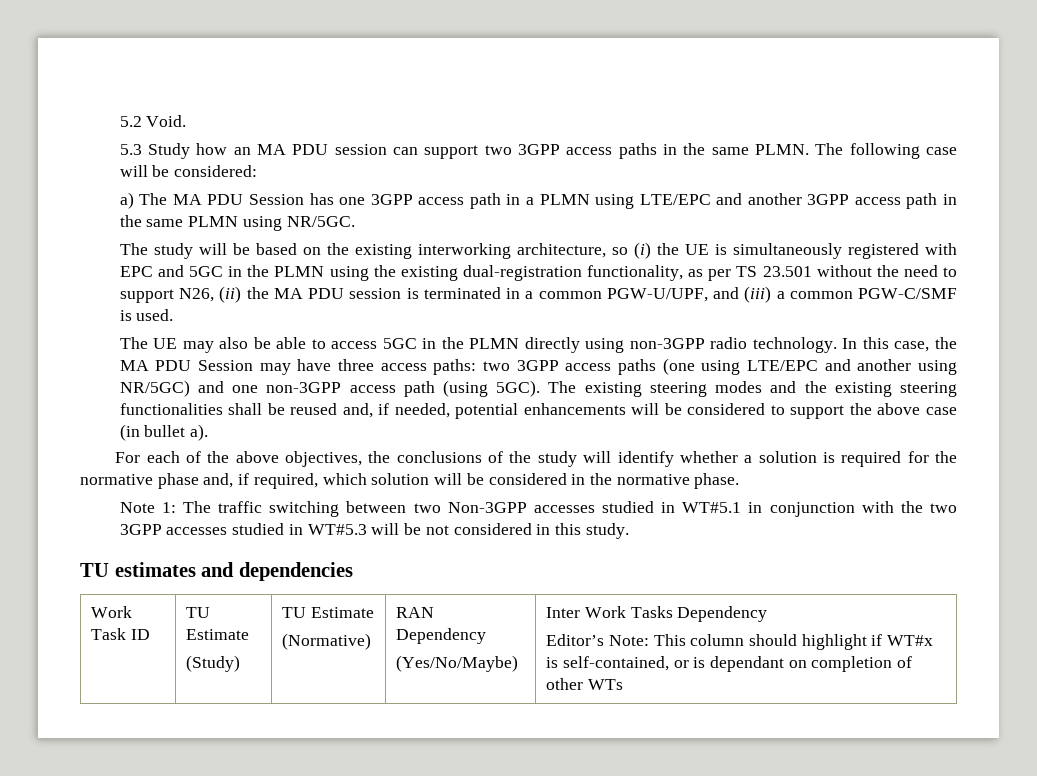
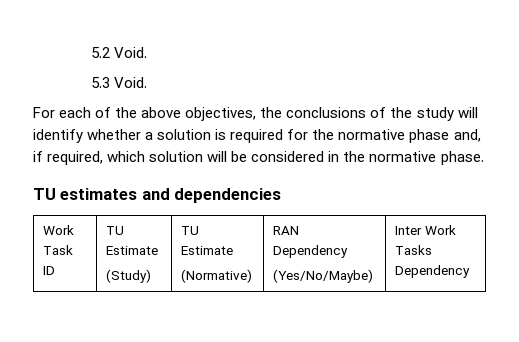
- 5.3 Study how an MA PDU session can support two 3GPP access paths in the same PLMN. The following case will be considered:
- a) The MA PDU Session has one 3GPP access path in a PLMN using LTE/EPC and another 3GPP access path in the same PLMN using NR/5GC.
- The study will be based on the existing interworking architecture, so (i) the UE is simultaneously registered with EPC and 5GC in the PLMN using the existing dual-registration functionality, as per TS 23.501 without the need to support N26, (ii) the MA PDU session is terminated in a common PGW-U/UPF, and (iii) a common PGW-C/SMF is used.
- The UE may also be able to access 5GC in the PLMN directly using non-3GPP radio technology. In this case, the MA PDU Session may have three access paths: two 3GPP access paths (one using LTE/EPC and another using NR/5GC) and one non-3GPP access path (using 5GC). The existing steering modes and the existing steering functionalities shall be reused and, if needed, potential enhancements will be considered to support the above case (in bullet a).
+ 5.3 Void.
- Note 1: The traffic switching between two Non-3GPP accesses studied in WT#5.1 in conjunction with the two 3GPP accesses studied in WT#5.3 will be not considered in this study.
  Work Task ID | TU Estimate
  (Study) | TU Estimate
  (Normative) | RAN Dependency
  (Yes/No/Maybe) | Inter Work Tasks Dependency
- Editor’s Note: This column should highlight if WT#x is self-contained, or is dependant on completion of other WTs

